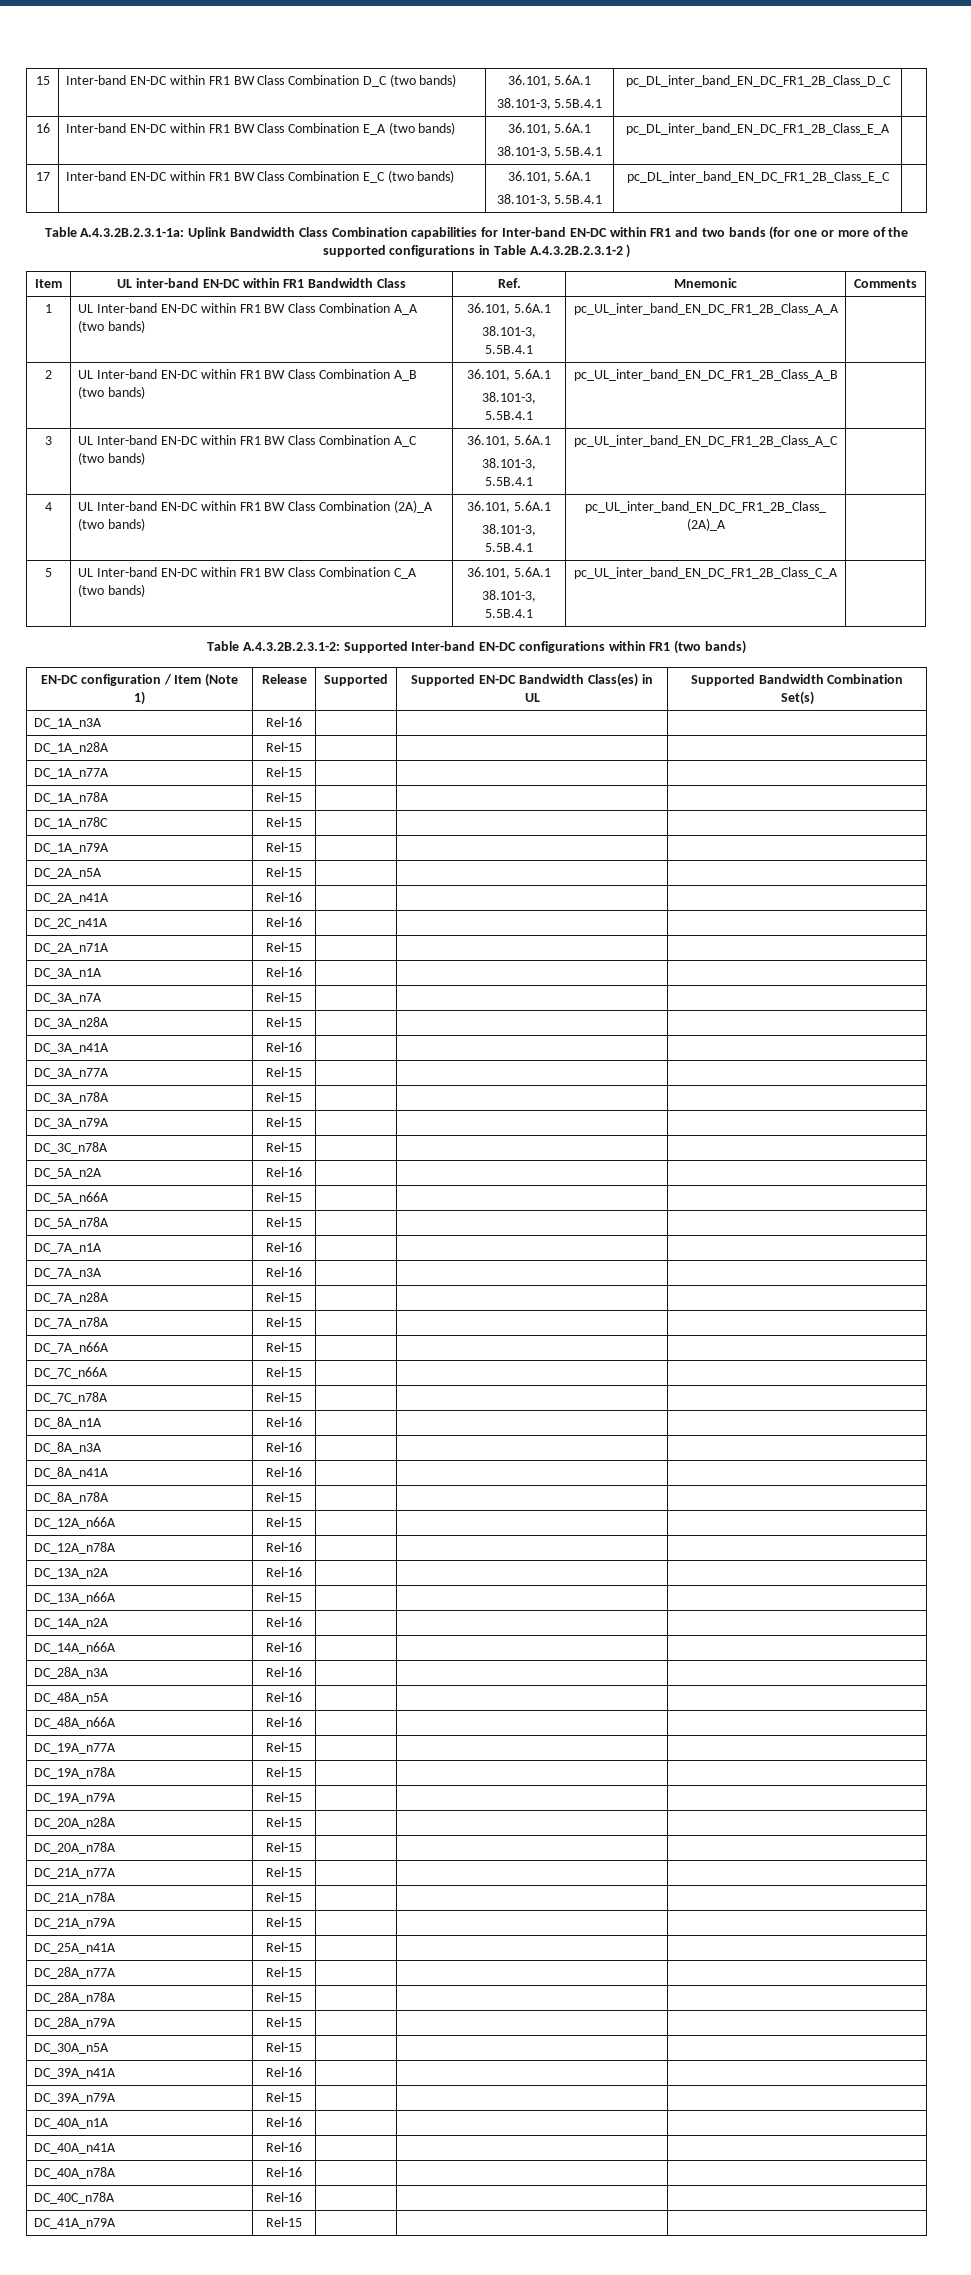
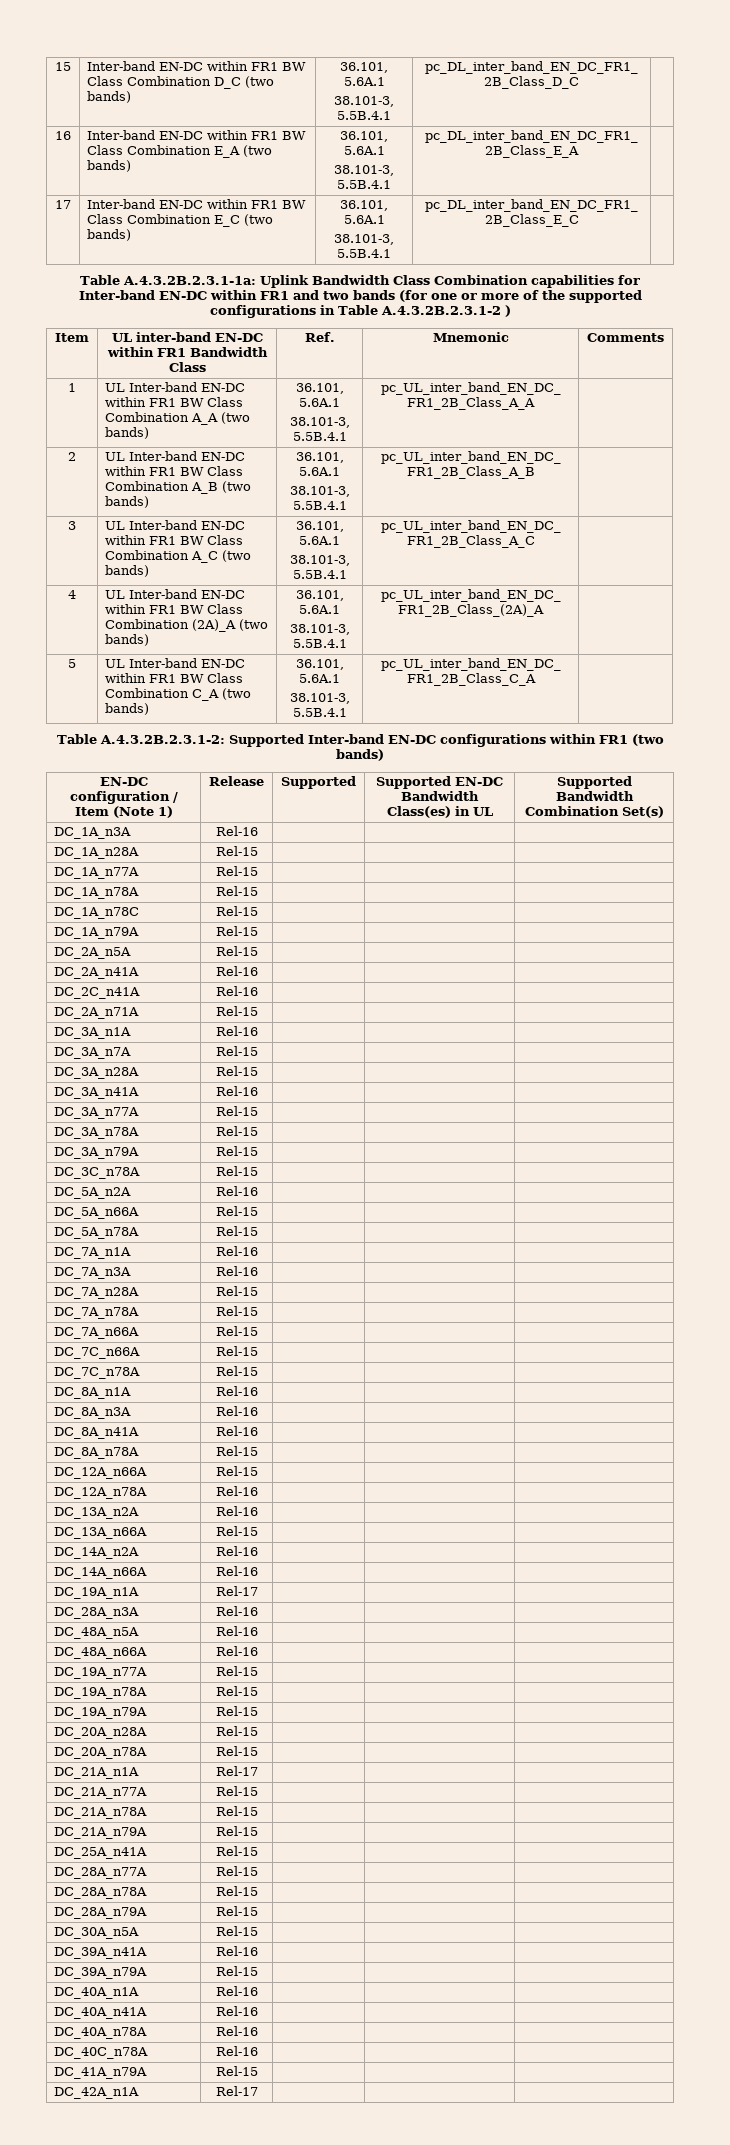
+ DC_19A_n1A | Rel-17 | | |
+ DC_21A_n1A | Rel-17 | | |
+ DC_42A_n1A | Rel-17 | | |

